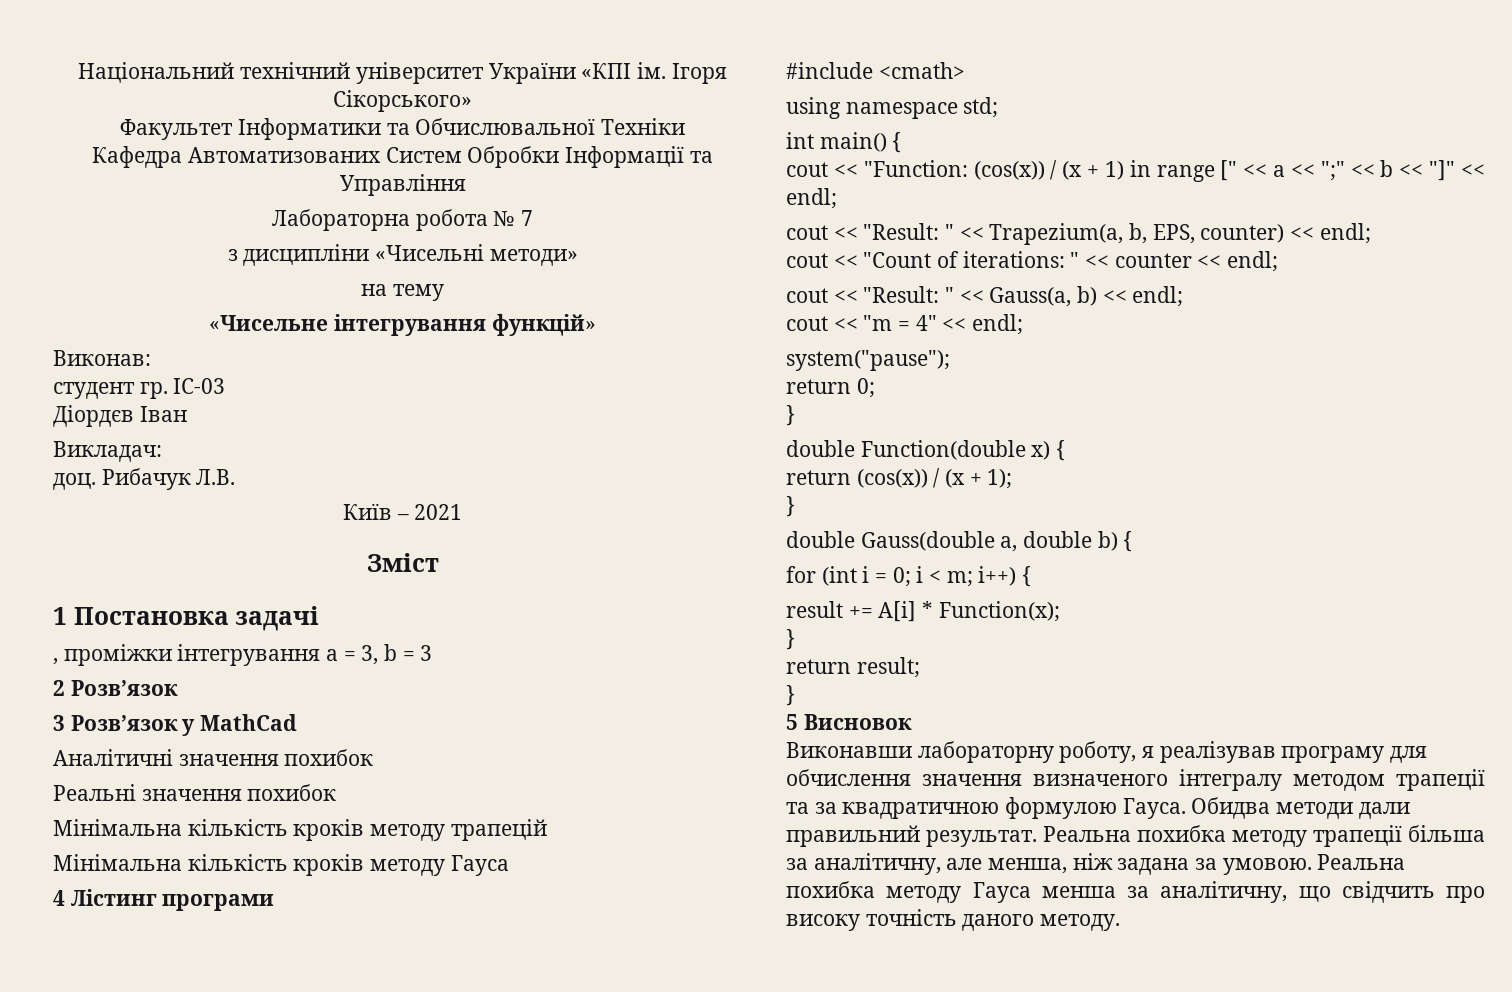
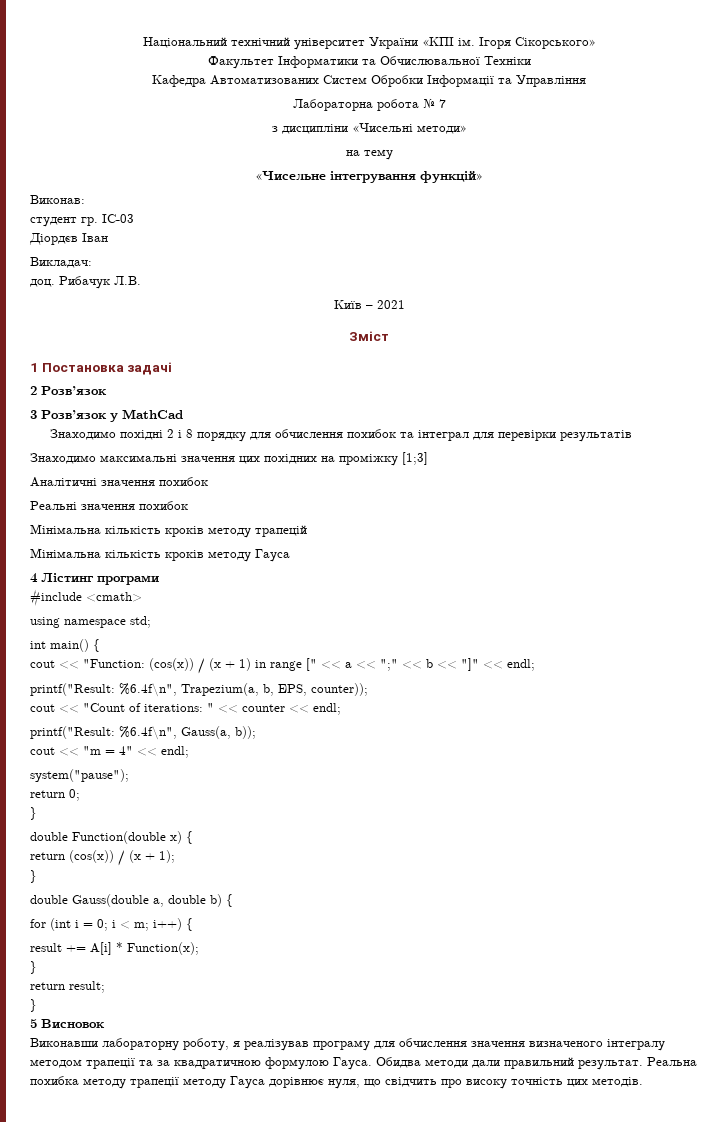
- , проміжки інтегрування а = 3, b = 3
+ Знаходимо похідні 2 і 8 порядку для обчислення похибок та інтеграл для перевірки результатів
+ Знаходимо максимальні значення цих похідних на проміжку [1;3]
- cout << "Result: " << Trapezium(a, b, EPS, counter) << endl;
+ printf("Result: %6.4f\n", Trapezium(a, b, EPS, counter));
- cout << "Result: " << Gauss(a, b) << endl;
+ printf("Result: %6.4f\n", Gauss(a, b));
- Реальна похибка методу трапеції більша за аналітичну, але менша, ніж задана за умовою. Реальна похибка методу Гауса менша за аналітичну, що свідчить про високу точність даного методу.
+ Реальна похибка методу трапеції методу Гауса дорівнює нуля, що свідчить про високу точність цих методів.

